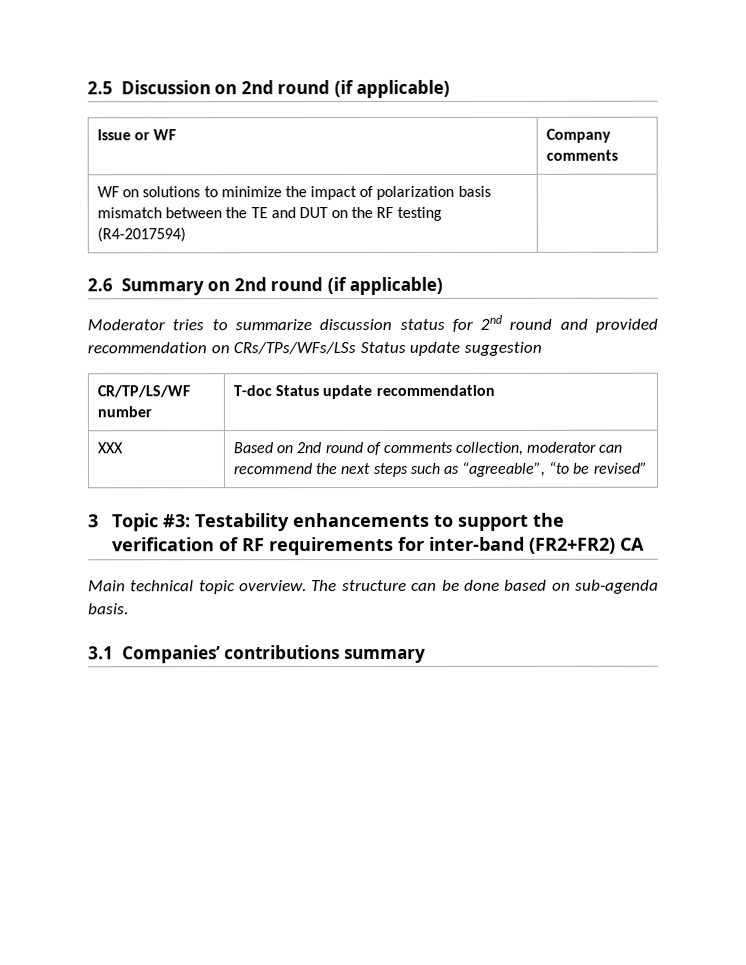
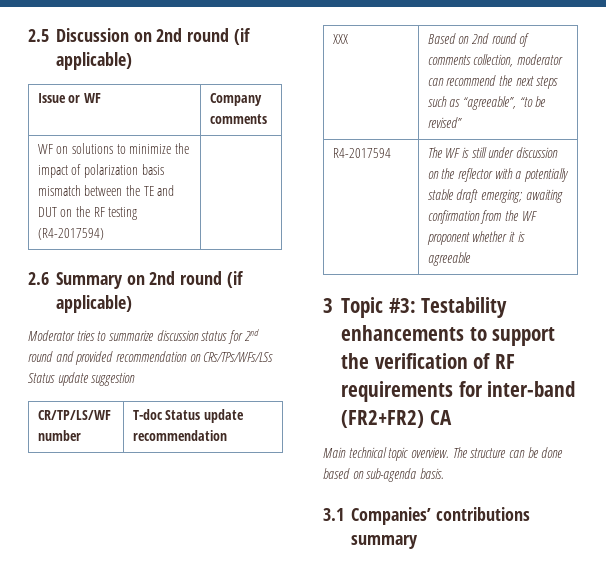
+ R4-2017594 | The WF is still under discussion on the reflector with a potentially stable draft emerging; awaiting confirmation from the WF proponent whether it is agreeable

